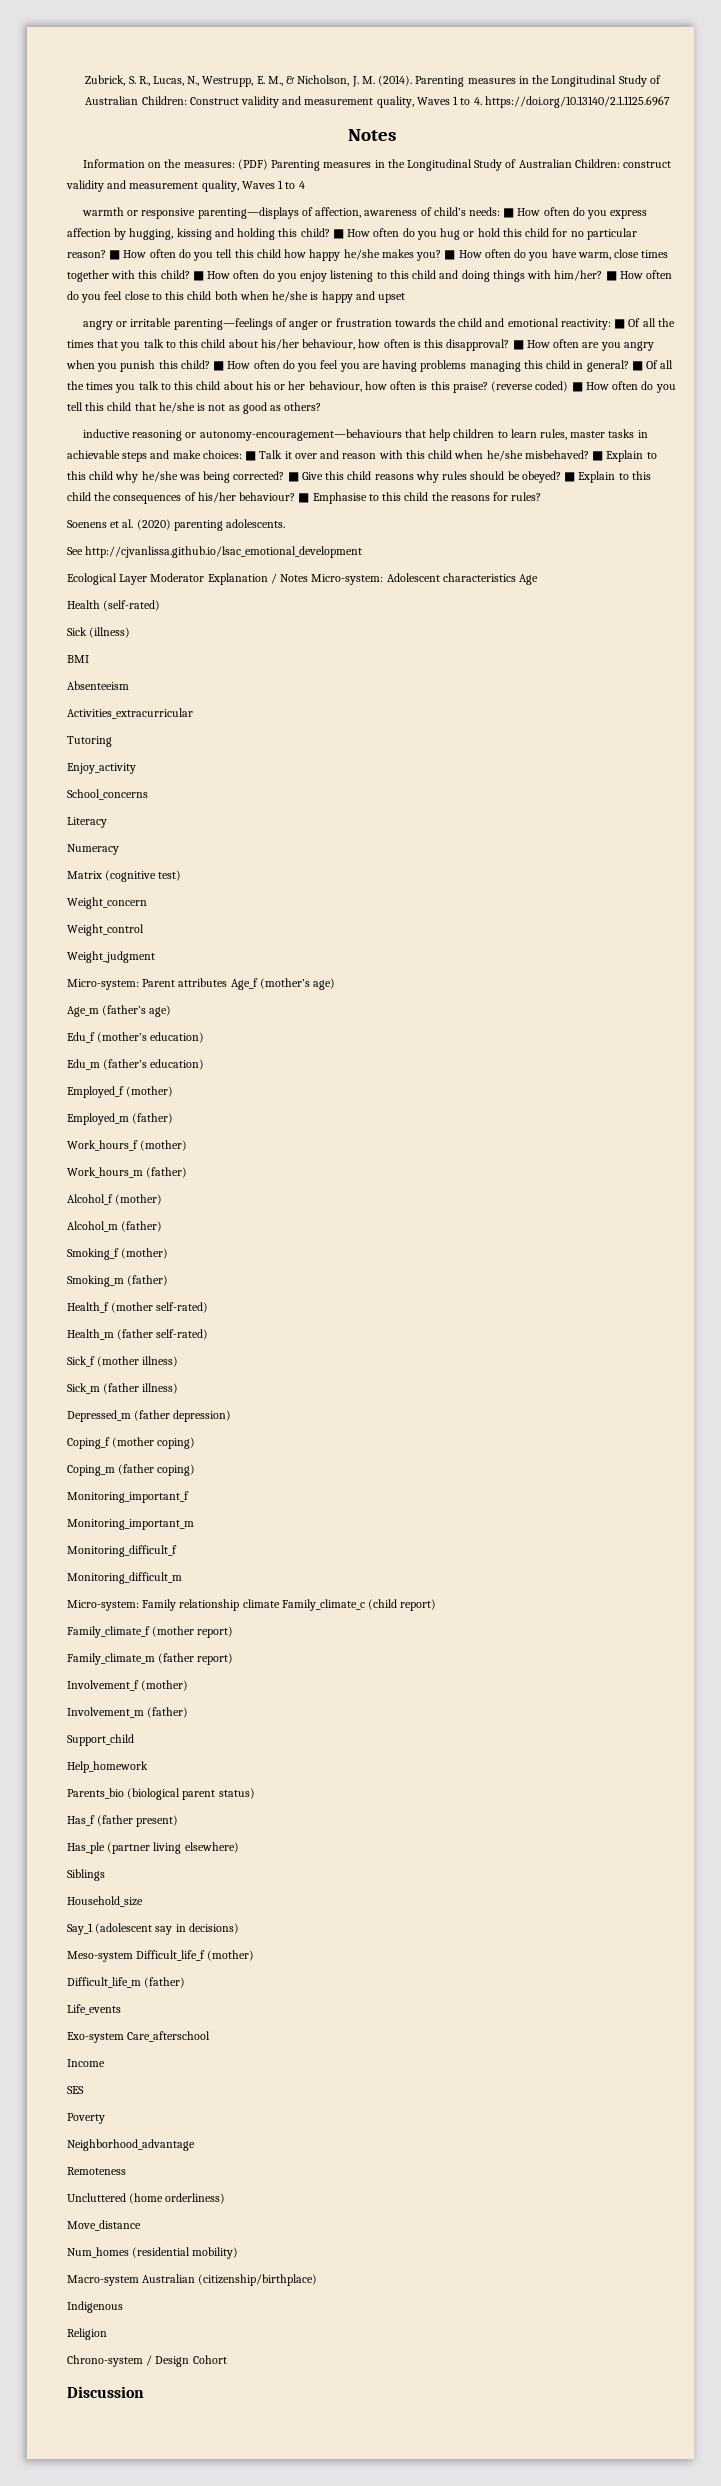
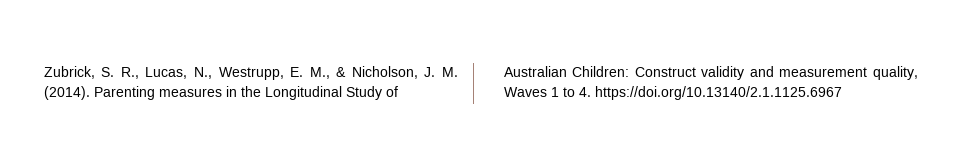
  Parenting measures in the Longitudinal Study of Australian Children: Construct validity and measurement quality, Waves 1 to 4. https://doi.org/10.13140/2.1.1125.6967
- Notes
- Information on the measures: (PDF) Parenting measures in the Longitudinal Study of Australian Children: construct validity and measurement quality, Waves 1 to 4
- warmth or responsive parenting—displays of affection, awareness of child’s needs: ■ How often do you express affection by hugging, kissing and holding this child? ■ How often do you hug or hold this child for no particular reason? ■ How often do you tell this child how happy he/she makes you? ■ How often do you have warm, close times together with this child? ■ How often do you enjoy listening to this child and doing things with him/her? ■ How often do you feel close to this child both when he/she is happy and upset
- angry or irritable parenting—feelings of anger or frustration towards the child and emotional reactivity: ■ Of all the times that you talk to this child about his/her behaviour, how often is this disapproval? ■ How often are you angry when you punish this child? ■ How often do you feel you are having problems managing this child in general? ■ Of all the times you talk to this child about his or her behaviour, how often is this praise? (reverse coded) ■ How often do you tell this child that he/she is not as good as others?
- inductive reasoning or autonomy-encouragement—behaviours that help children to learn rules, master tasks in achievable steps and make choices: ■ Talk it over and reason with this child when he/she misbehaved? ■ Explain to this child why he/she was being corrected? ■ Give this child reasons why rules should be obeyed? ■ Explain to this child the consequences of his/her behaviour? ■ Emphasise to this child the reasons for rules?
- Soenens et al. (2020) parenting adolescents.
- See http://cjvanlissa.github.io/lsac_emotional_development
- Ecological Layer Moderator Explanation / Notes Micro-system: Adolescent characteristics Age
- Health (self-rated)
- Sick (illness)
- BMI
- Absenteeism
- Activities_extracurricular
- Tutoring
- Enjoy_activity
- School_concerns
- Literacy
- Numeracy
- Matrix (cognitive test)
- Weight_concern
- Weight_control
- Weight_judgment
- Micro-system: Parent attributes Age_f (mother’s age)
- Age_m (father’s age)
- Edu_f (mother’s education)
- Edu_m (father’s education)
- Employed_f (mother)
- Employed_m (father)
- Work_hours_f (mother)
- Work_hours_m (father)
- Alcohol_f (mother)
- Alcohol_m (father)
- Smoking_f (mother)
- Smoking_m (father)
- Health_f (mother self-rated)
- Health_m (father self-rated)
- Sick_f (mother illness)
- Sick_m (father illness)
- Depressed_m (father depression)
- Coping_f (mother coping)
- Coping_m (father coping)
- Monitoring_important_f
- Monitoring_important_m
- Monitoring_difficult_f
- Monitoring_difficult_m
- Micro-system: Family relationship climate Family_climate_c (child report)
- Family_climate_f (mother report)
- Family_climate_m (father report)
- Involvement_f (mother)
- Involvement_m (father)
- Support_child
- Help_homework
- Parents_bio (biological parent status)
- Has_f (father present)
- Has_ple (partner living elsewhere)
- Siblings
- Household_size
- Say_1 (adolescent say in decisions)
- Meso-system Difficult_life_f (mother)
- Difficult_life_m (father)
- Life_events
- Exo-system Care_afterschool
- Income
- SES
- Poverty
- Neighborhood_advantage
- Remoteness
- Uncluttered (home orderliness)
- Move_distance
- Num_homes (residential mobility)
- Macro-system Australian (citizenship/birthplace)
- Indigenous
- Religion
- Chrono-system / Design Cohort
- Discussion

